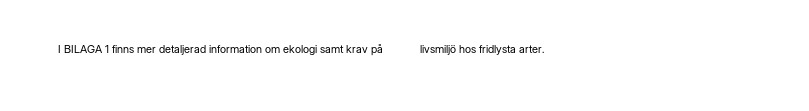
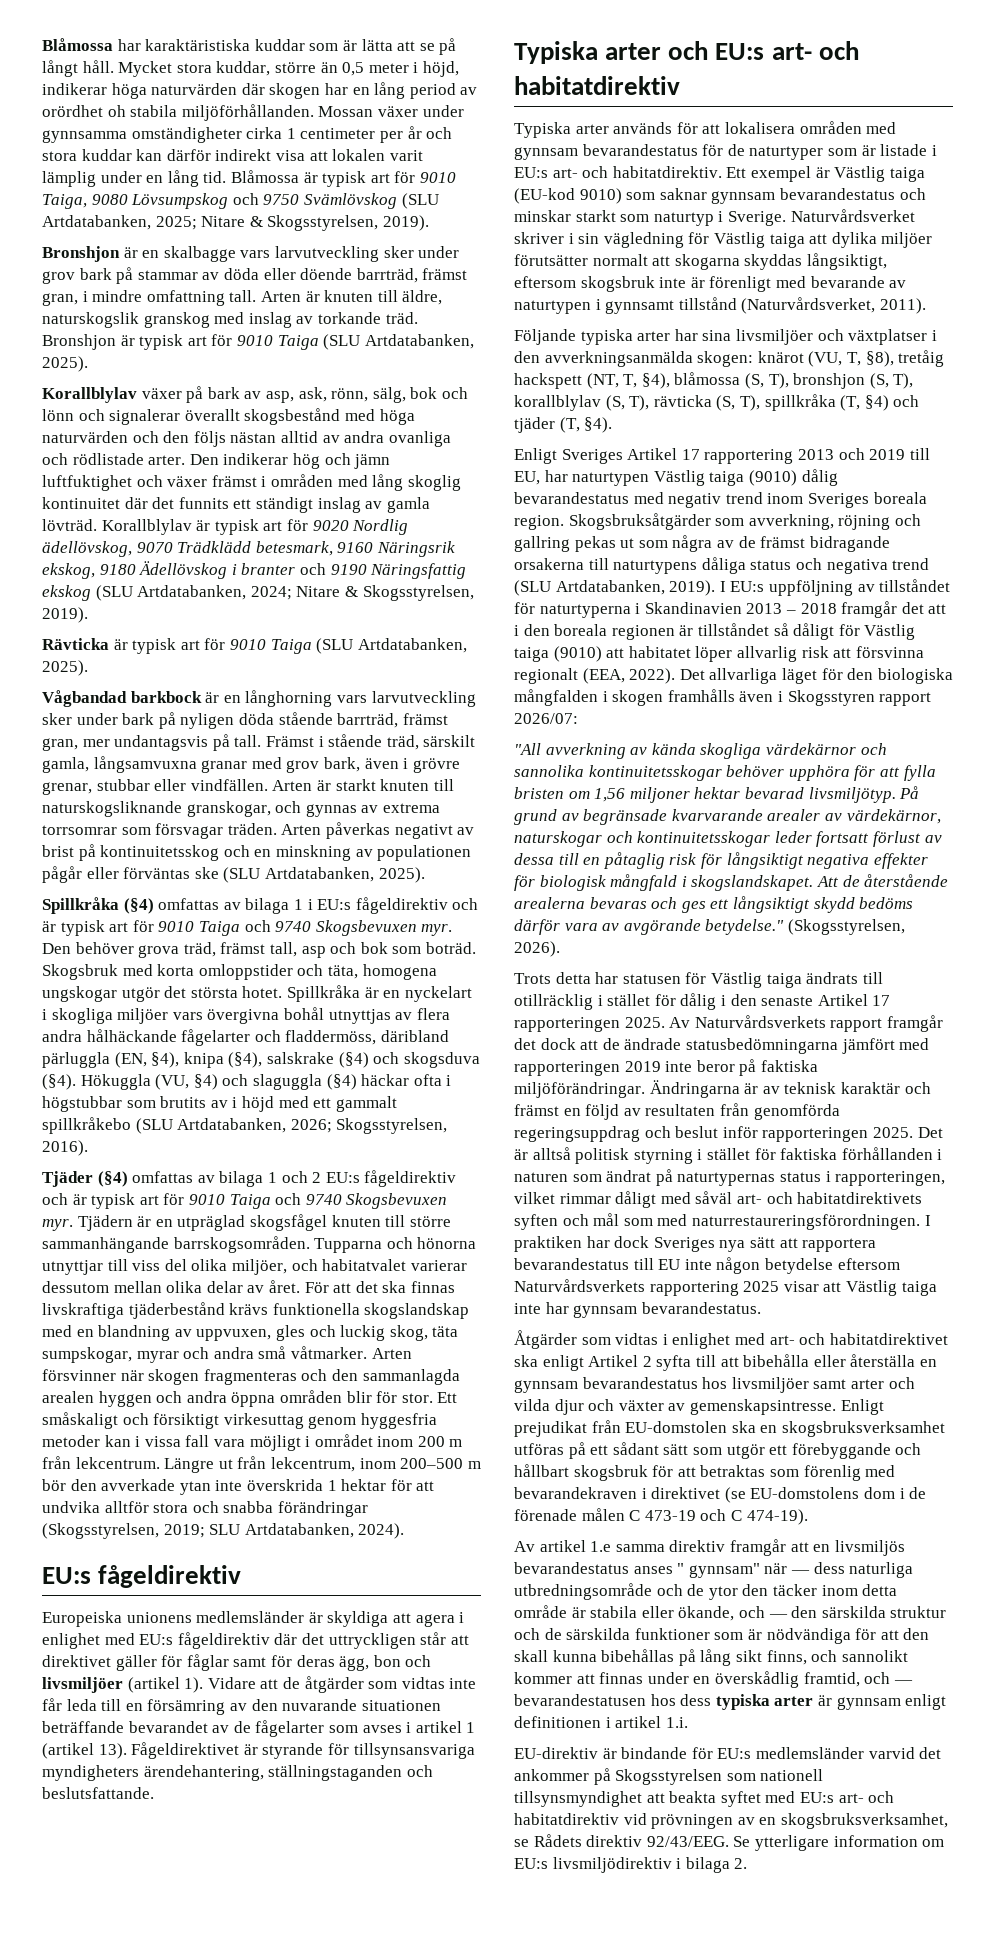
- I BILAGA 1 finns mer detaljerad information om ekologi samt krav på livsmiljö hos fridlysta arter.
+ Blåmossa har karaktäristiska kuddar som är lätta att se på långt håll. Mycket stora kuddar, större än 0,5 meter i höjd, indikerar höga naturvärden där skogen har en lång period av orördhet oh stabila miljöförhållanden. Mossan växer under gynnsamma omständigheter cirka 1 centimeter per år och stora kuddar kan därför indirekt visa att lokalen varit lämplig under en lång tid. Blåmossa är typisk art för 9010 Taiga, 9080 Lövsumpskog och 9750 Svämlövskog (SLU Artdatabanken, 2025; Nitare & Skogsstyrelsen, 2019).
+ Bronshjon är en skalbagge vars larvutveckling sker under grov bark på stammar av döda eller döende barrträd, främst gran, i mindre omfattning tall. Arten är knuten till äldre, naturskogslik granskog med inslag av torkande träd. Bronshjon är typisk art för 9010 Taiga (SLU Artdatabanken, 2025).
+ Korallblylav växer på bark av asp, ask, rönn, sälg, bok och lönn och signalerar överallt skogsbestånd med höga naturvärden och den följs nästan alltid av andra ovanliga och rödlistade arter. Den indikerar hög och jämn luftfuktighet och växer främst i områden med lång skoglig kontinuitet där det funnits ett ständigt inslag av gamla lövträd. Korallblylav är typisk art för 9020 Nordlig ädellövskog, 9070 Trädklädd betesmark, 9160 Näringsrik ekskog, 9180 Ädellövskog i branter och 9190 Näringsfattig ekskog (SLU Artdatabanken, 2024; Nitare & Skogsstyrelsen, 2019).
+ Rävticka är typisk art för 9010 Taiga (SLU Artdatabanken, 2025).
+ Vågbandad barkbock är en långhorning vars larvutveckling sker under bark på nyligen döda stående barrträd, främst gran, mer undantagsvis på tall. Främst i stående träd, särskilt gamla, långsamvuxna granar med grov bark, även i grövre grenar, stubbar eller vindfällen. Arten är starkt knuten till naturskogsliknande granskogar, och gynnas av extrema torrsomrar som försvagar träden. Arten påverkas negativt av brist på kontinuitetsskog och en minskning av populationen pågår eller förväntas ske (SLU Artdatabanken, 2025).
+ Spillkråka (§4) omfattas av bilaga 1 i EU:s fågeldirektiv och är typisk art för 9010 Taiga och 9740 Skogsbevuxen myr. Den behöver grova träd, främst tall, asp och bok som boträd. Skogsbruk med korta omloppstider och täta, homogena ungskogar utgör det största hotet. Spillkråka är en nyckelart i skogliga miljöer vars övergivna bohål utnyttjas av flera andra hålhäckande fågelarter och fladdermöss, däribland pärluggla (EN, §4), knipa (§4), salskrake (§4) och skogsduva (§4). Hökuggla (VU, §4) och slaguggla (§4) häckar ofta i högstubbar som brutits av i höjd med ett gammalt spillkråkebo (SLU Artdatabanken, 2026; Skogsstyrelsen, 2016).
+ Tjäder (§4) omfattas av bilaga 1 och 2 EU:s fågeldirektiv och är typisk art för 9010 Taiga och 9740 Skogsbevuxen myr. Tjädern är en utpräglad skogsfågel knuten till större sammanhängande barrskogsområden. Tupparna och hönorna utnyttjar till viss del olika miljöer, och habitatvalet varierar dessutom mellan olika delar av året. För att det ska finnas livskraftiga tjäderbestånd krävs funktionella skogslandskap med en blandning av uppvuxen, gles och luckig skog, täta sumpskogar, myrar och andra små våtmarker. Arten försvinner när skogen fragmenteras och den sammanlagda arealen hyggen och andra öppna områden blir för stor. Ett småskaligt och försiktigt virkesuttag genom hyggesfria metoder kan i vissa fall vara möjligt i området inom 200 m från lekcentrum. Längre ut från lekcentrum, inom 200–500 m bör den avverkade ytan inte överskrida 1 hektar för att undvika alltför stora och snabba förändringar (Skogsstyrelsen, 2019; SLU Artdatabanken, 2024).
+ EU:s fågeldirektiv
+ Europeiska unionens medlemsländer är skyldiga att agera i enlighet med EU:s fågeldirektiv där det uttryckligen står att direktivet gäller för fåglar samt för deras ägg, bon och livsmiljöer (artikel 1). Vidare att de åtgärder som vidtas inte får leda till en försämring av den nuvarande situationen beträffande bevarandet av de fågelarter som avses i artikel 1 (artikel 13). Fågeldirektivet är styrande för tillsynsansvariga myndigheters ärendehantering, ställningstaganden och beslutsfattande.
+ Typiska arter och EU:s art- och habitatdirektiv
+ Typiska arter används för att lokalisera områden med gynnsam bevarandestatus för de naturtyper som är listade i EU:s art- och habitatdirektiv. Ett exempel är Västlig taiga (EU-kod 9010) som saknar gynnsam bevarandestatus och minskar starkt som naturtyp i Sverige. Naturvårdsverket skriver i sin vägledning för Västlig taiga att dylika miljöer förutsätter normalt att skogarna skyddas långsiktigt, eftersom skogsbruk inte är förenligt med bevarande av naturtypen i gynnsamt tillstånd (Naturvårdsverket, 2011).
+ Följande typiska arter har sina livsmiljöer och växtplatser i den avverkningsanmälda skogen: knärot (VU, T, §8), tretåig hackspett (NT, T, §4), blåmossa (S, T), bronshjon (S, T), korallblylav (S, T), rävticka (S, T), spillkråka (T, §4) och tjäder (T, §4).
+ Enligt Sveriges Artikel 17 rapportering 2013 och 2019 till EU, har naturtypen Västlig taiga (9010) dålig bevarandestatus med negativ trend inom Sveriges boreala region. Skogsbruksåtgärder som avverkning, röjning och gallring pekas ut som några av de främst bidragande orsakerna till naturtypens dåliga status och negativa trend (SLU Artdatabanken, 2019). I EU:s uppföljning av tillståndet för naturtyperna i Skandinavien 2013 – 2018 framgår det att i den boreala regionen är tillståndet så dåligt för Västlig taiga (9010) att habitatet löper allvarlig risk att försvinna regionalt (EEA, 2022). Det allvarliga läget för den biologiska mångfalden i skogen framhålls även i Skogsstyren rapport 2026/07:
+ "All avverkning av kända skogliga värdekärnor och sannolika kontinuitetsskogar behöver upphöra för att fylla bristen om 1,56 miljoner hektar bevarad livsmiljötyp. På grund av begränsade kvarvarande arealer av värdekärnor, naturskogar och kontinuitetsskogar leder fortsatt förlust av dessa till en påtaglig risk för långsiktigt negativa effekter för biologisk mångfald i skogslandskapet. Att de återstående arealerna bevaras och ges ett långsiktigt skydd bedöms därför vara av avgörande betydelse." (Skogsstyrelsen, 2026).
+ Trots detta har statusen för Västlig taiga ändrats till otillräcklig i stället för dålig i den senaste Artikel 17 rapporteringen 2025. Av Naturvårdsverkets rapport framgår det dock att de ändrade statusbedömningarna jämfört med rapporteringen 2019 inte beror på faktiska miljöförändringar. Ändringarna är av teknisk karaktär och främst en följd av resultaten från genomförda regeringsuppdrag och beslut inför rapporteringen 2025. Det är alltså politisk styrning i stället för faktiska förhållanden i naturen som ändrat på naturtypernas status i rapporteringen, vilket rimmar dåligt med såväl art- och habitatdirektivets syften och mål som med naturrestaureringsförordningen. I praktiken har dock Sveriges nya sätt att rapportera bevarandestatus till EU inte någon betydelse eftersom Naturvårdsverkets rapportering 2025 visar att Västlig taiga inte har gynnsam bevarandestatus.
+ Åtgärder som vidtas i enlighet med art- och habitatdirektivet ska enligt Artikel 2 syfta till att bibehålla eller återställa en gynnsam bevarandestatus hos livsmiljöer samt arter och vilda djur och växter av gemenskapsintresse. Enligt prejudikat från EU-domstolen ska en skogsbruksverksamhet utföras på ett sådant sätt som utgör ett förebyggande och hållbart skogsbruk för att betraktas som förenlig med bevarandekraven i direktivet (se EU-domstolens dom i de förenade målen C 473-19 och C 474-19).
+ Av artikel 1.e samma direktiv framgår att en livsmiljös bevarandestatus anses " gynnsam" när — dess naturliga utbredningsområde och de ytor den täcker inom detta område är stabila eller ökande, och — den särskilda struktur och de särskilda funktioner som är nödvändiga för att den skall kunna bibehållas på lång sikt finns, och sannolikt kommer att finnas under en överskådlig framtid, och — bevarandestatusen hos dess typiska arter är gynnsam enligt definitionen i artikel 1.i.
+ EU-direktiv är bindande för EU:s medlemsländer varvid det ankommer på Skogsstyrelsen som nationell tillsynsmyndighet att beakta syftet med EU:s art- och habitatdirektiv vid prövningen av en skogsbruksverksamhet, se Rådets direktiv 92/43/EEG. Se ytterligare information om EU:s livsmiljödirektiv i bilaga 2.

